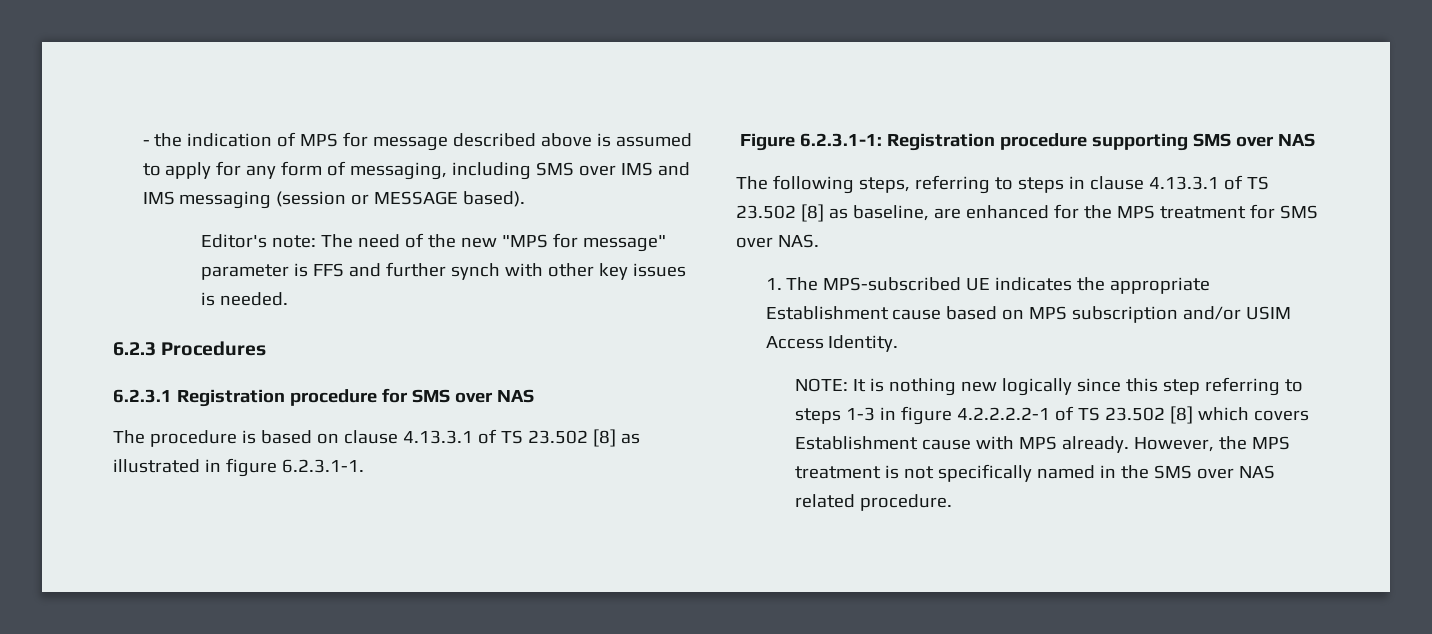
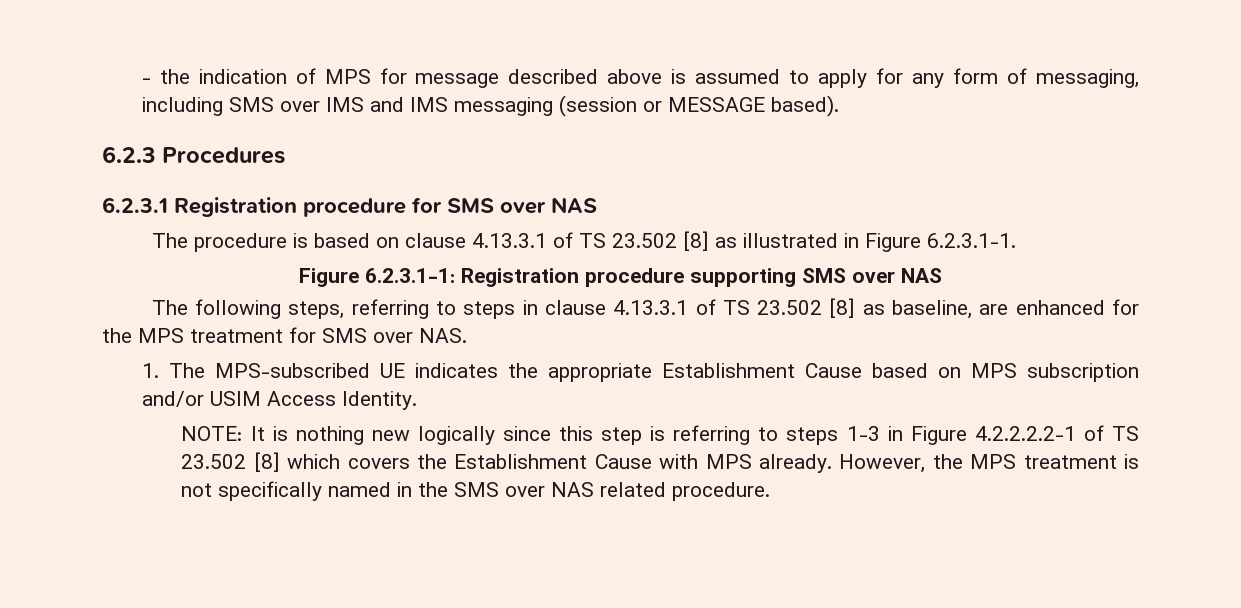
- Editor's note: The need of the new "MPS for message" parameter is FFS and further synch with other key issues is needed.
- The procedure is based on clause 4.13.3.1 of TS 23.502 [8] as illustrated in figure 6.2.3.1-1.
+ The procedure is based on clause 4.13.3.1 of TS 23.502 [8] as illustrated in Figure 6.2.3.1-1.
- 1. The MPS-subscribed UE indicates the appropriate Establishment cause based on MPS subscription and/or USIM Access Identity.
+ 1. The MPS-subscribed UE indicates the appropriate Establishment Cause based on MPS subscription and/or USIM Access Identity.
- NOTE: It is nothing new logically since this step referring to steps 1-3 in figure 4.2.2.2.2-1 of TS 23.502 [8] which covers Establishment cause with MPS already.
+ NOTE: It is nothing new logically since this step is referring to steps 1-3 in Figure 4.2.2.2.2-1 of TS 23.502 [8] which covers the Establishment Cause with MPS already.

